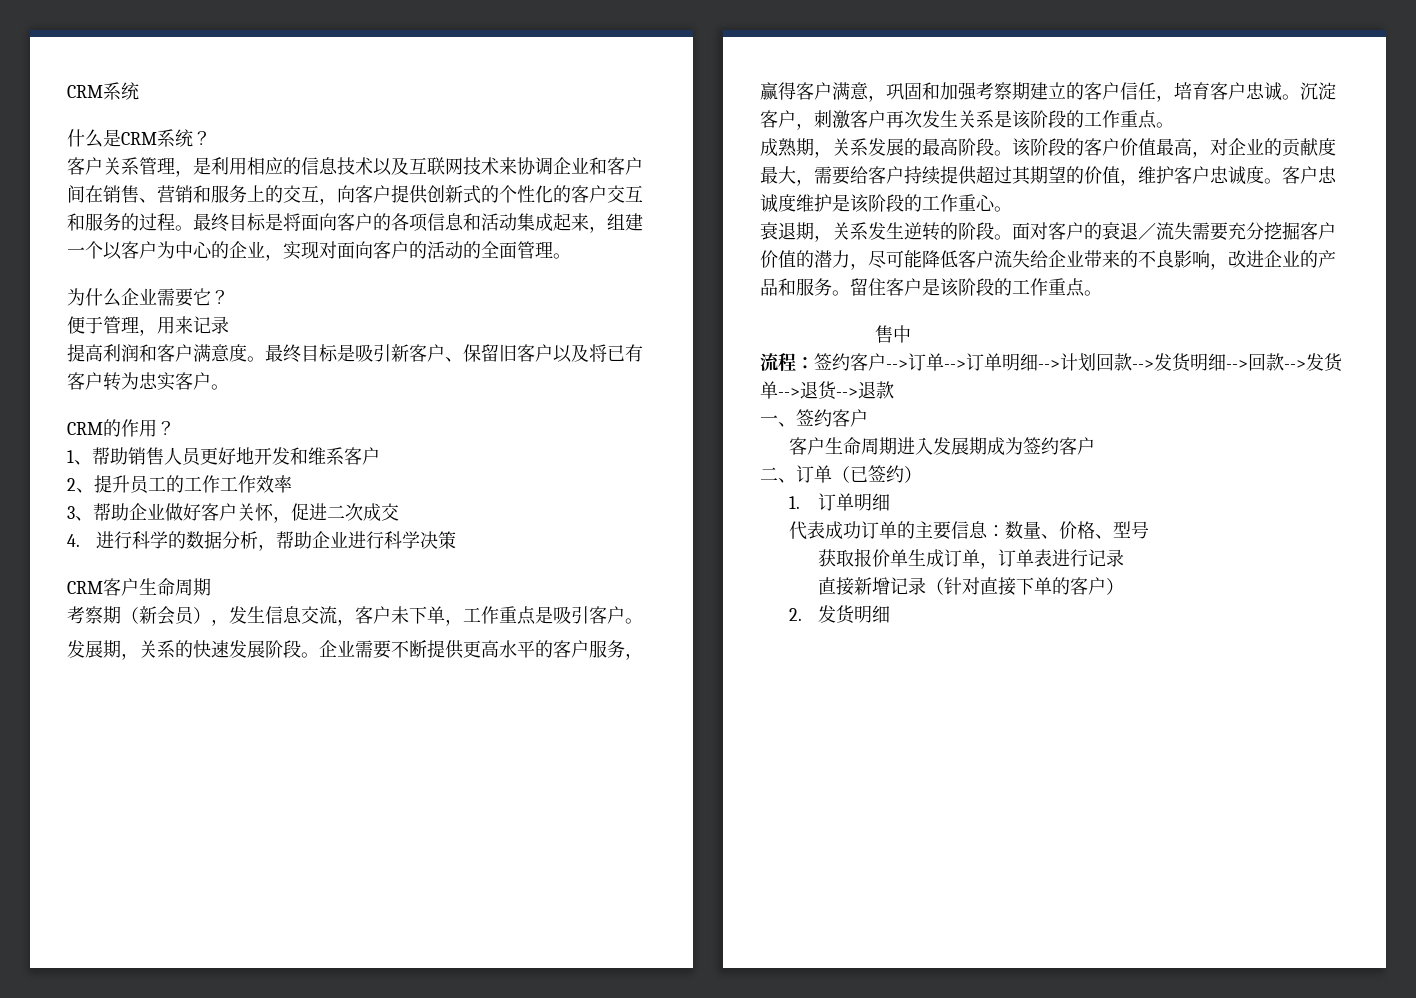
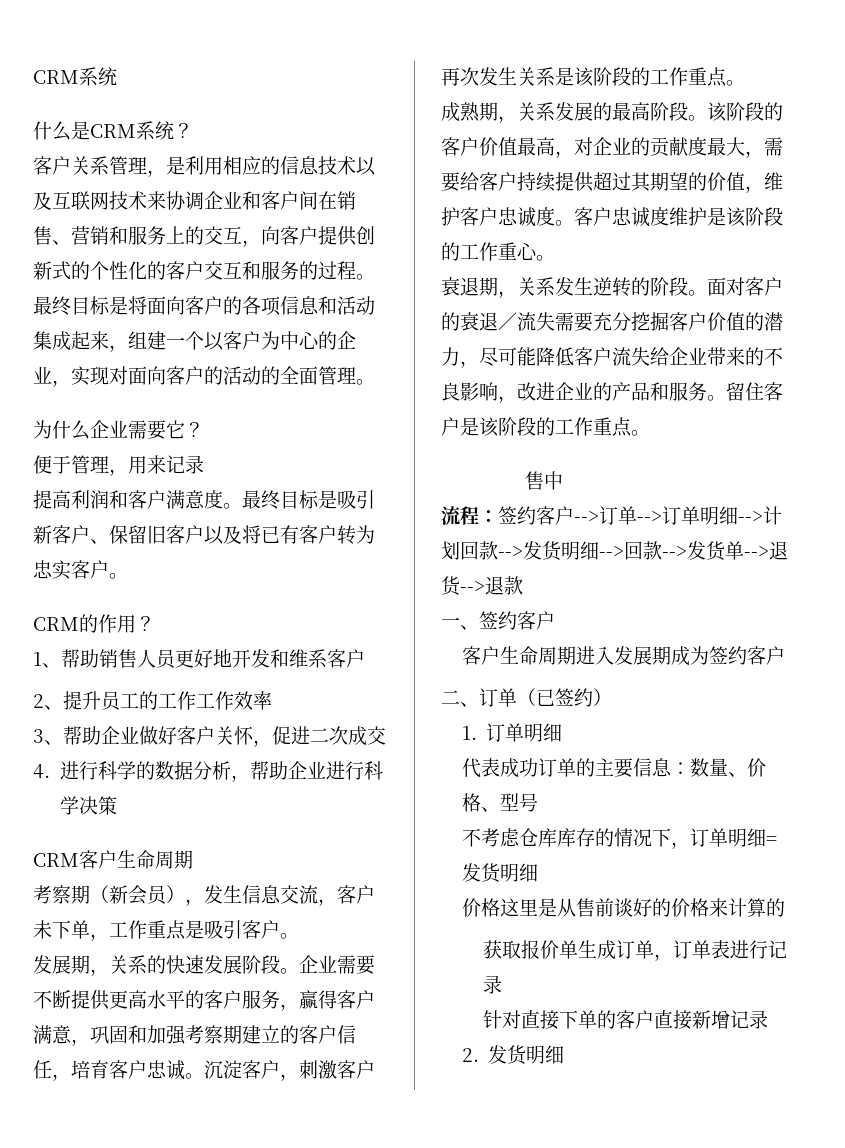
+ 不考虑仓库库存的情况下，订单明细=发货明细
+ 价格这里是从售前谈好的价格来计算的
- 直接新增记录（针对直接下单的客户）
+ 针对直接下单的客户直接新增记录

